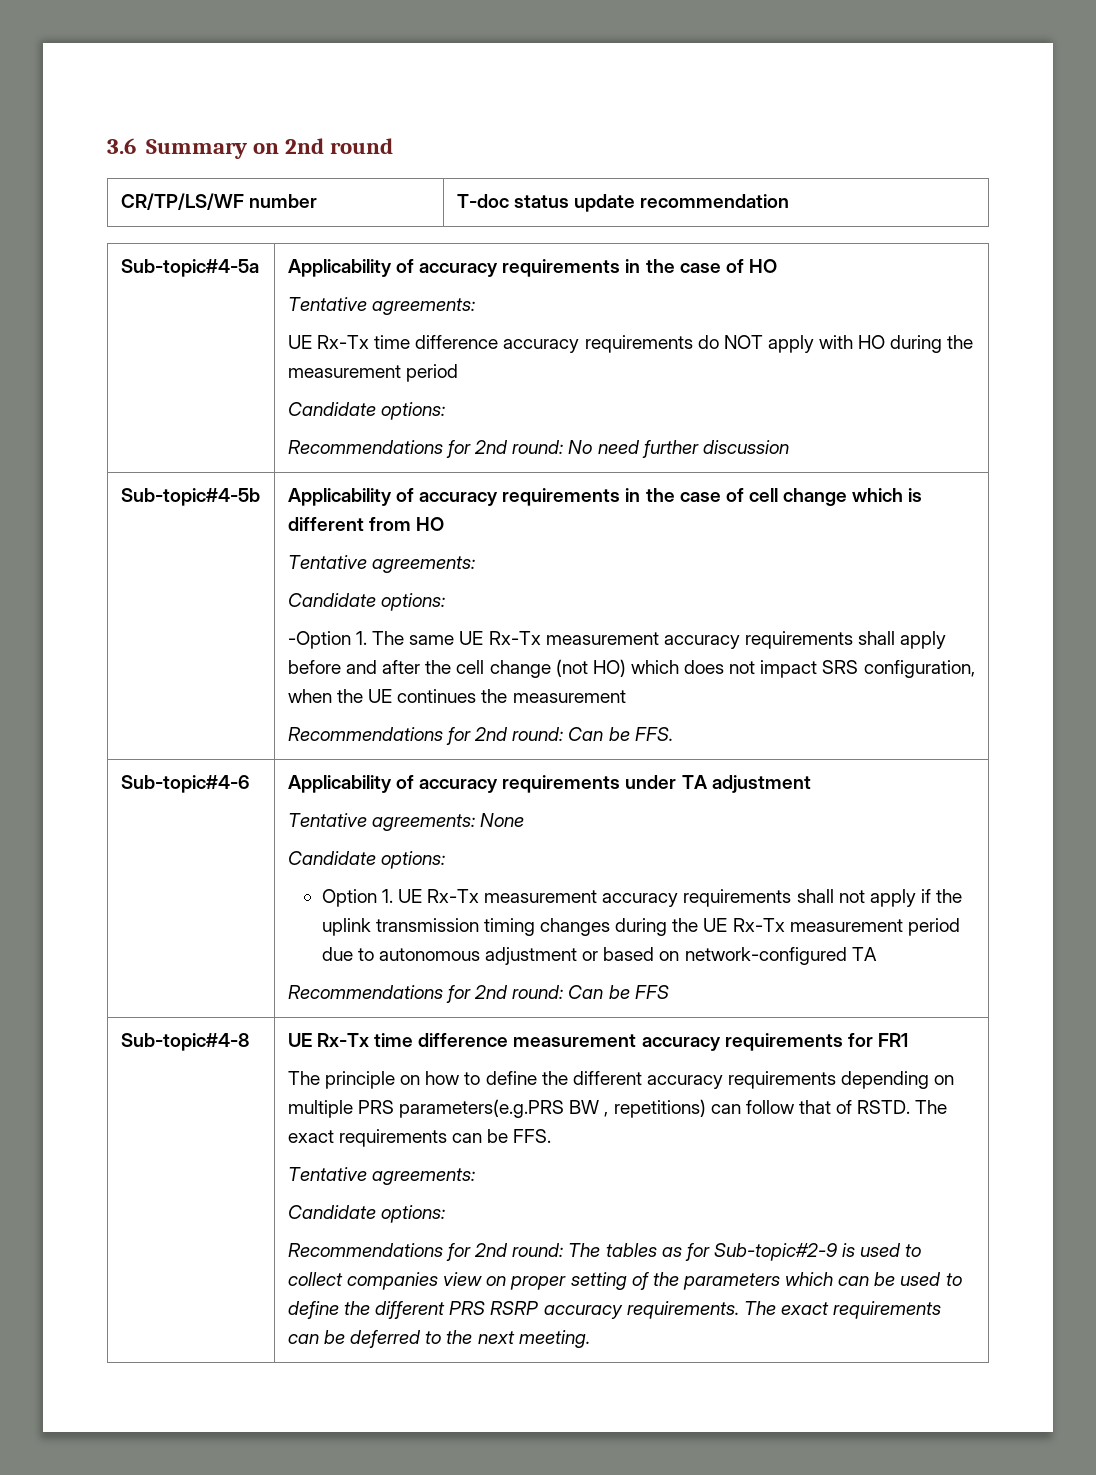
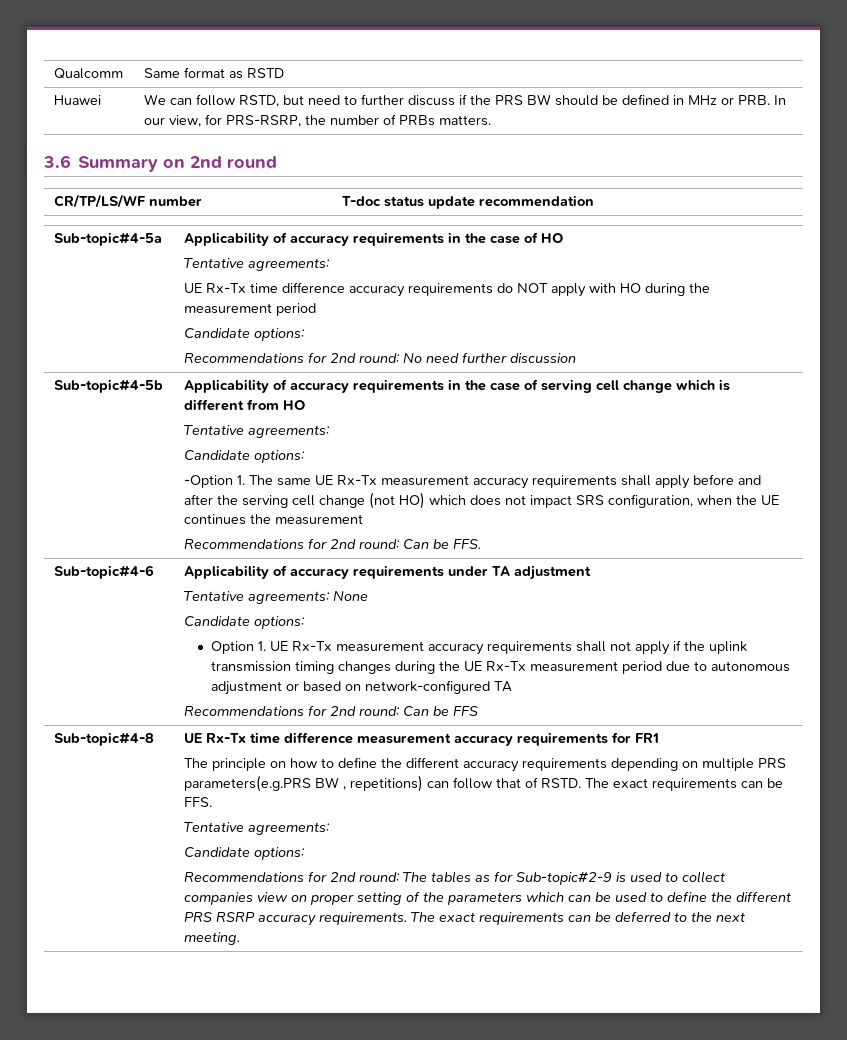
+ Qualcomm | Same format as RSTD
+ Huawei | We can follow RSTD, but need to further discuss if the PRS BW should be defined in MHz or PRB. In our view, for PRS-RSRP, the number of PRBs matters.
- Applicability of accuracy requirements in the case of cell change which is different from HO
+ Applicability of accuracy requirements in the case of serving cell change which is different from HO
- -Option 1. The same UE Rx-Tx measurement accuracy requirements shall apply before and after the cell change (not HO) which does not impact SRS configuration, when the UE continues the measurement
+ -Option 1. The same UE Rx-Tx measurement accuracy requirements shall apply before and after the serving cell change (not HO) which does not impact SRS configuration, when the UE continues the measurement

